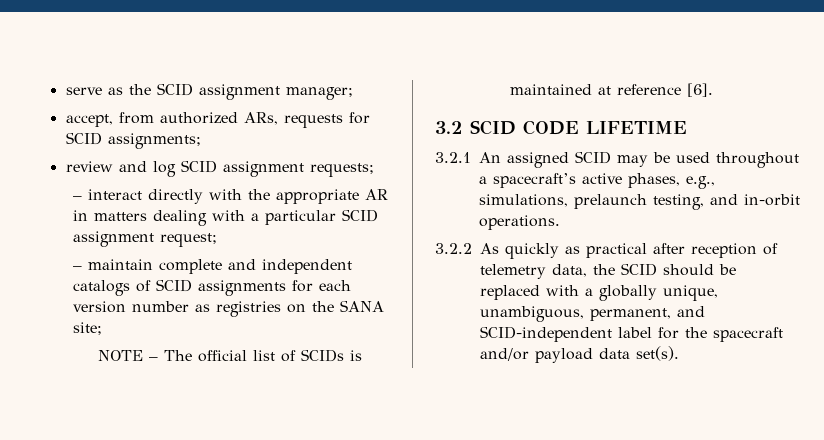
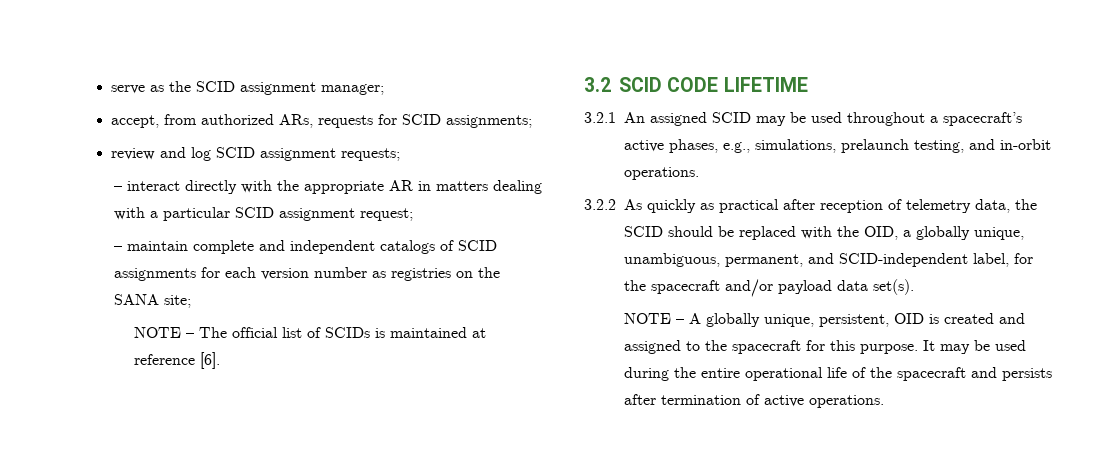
- 3.2.2 As quickly as practical after reception of telemetry data, the SCID should be replaced with a globally unique, unambiguous, permanent, and SCID-independent label for the spacecraft and/or payload data set(s).
+ 3.2.2 As quickly as practical after reception of telemetry data, the SCID should be replaced with the OID, a globally unique, unambiguous, permanent, and SCID-independent label, for the spacecraft and/or payload data set(s).
+ NOTE – A globally unique, persistent, OID is created and assigned to the spacecraft for this purpose. It may be used during the entire operational life of the spacecraft and persists after termination of active operations.

